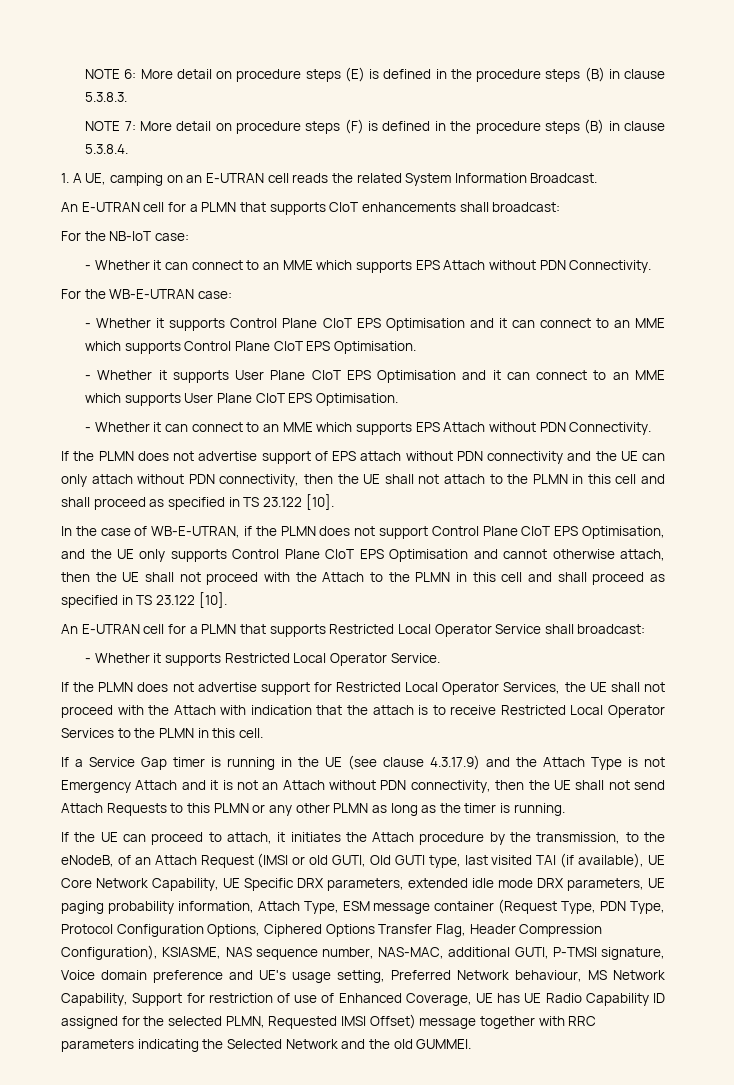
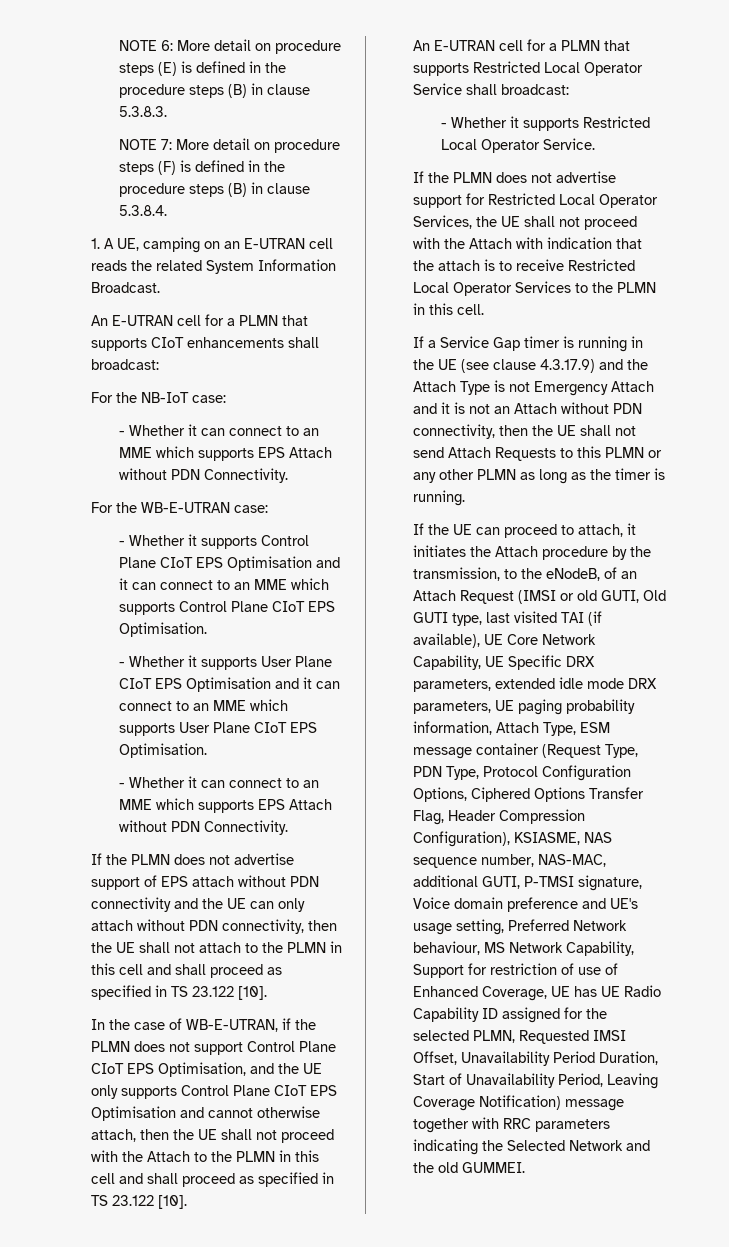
- If the UE can proceed to attach, it initiates the Attach procedure by the transmission, to the eNodeB, of an Attach Request (IMSI or old GUTI, Old GUTI type, last visited TAI (if available), UE Core Network Capability, UE Specific DRX parameters, extended idle mode DRX parameters, UE paging probability information, Attach Type, ESM message container (Request Type, PDN Type, Protocol Configuration Options, Ciphered Options Transfer Flag, Header Compression Configuration), KSIASME, NAS sequence number, NAS-MAC, additional GUTI, P-TMSI signature, Voice domain preference and UE's usage setting, Preferred Network behaviour, MS Network Capability, Support for restriction of use of Enhanced Coverage, UE has UE Radio Capability ID assigned for the selected PLMN, Requested IMSI Offset) message together with RRC parameters indicating the Selected Network and the old GUMMEI.
+ If the UE can proceed to attach, it initiates the Attach procedure by the transmission, to the eNodeB, of an Attach Request (IMSI or old GUTI, Old GUTI type, last visited TAI (if available), UE Core Network Capability, UE Specific DRX parameters, extended idle mode DRX parameters, UE paging probability information, Attach Type, ESM message container (Request Type, PDN Type, Protocol Configuration Options, Ciphered Options Transfer Flag, Header Compression Configuration), KSIASME, NAS sequence number, NAS-MAC, additional GUTI, P-TMSI signature, Voice domain preference and UE's usage setting, Preferred Network behaviour, MS Network Capability, Support for restriction of use of Enhanced Coverage, UE has UE Radio Capability ID assigned for the selected PLMN, Requested IMSI Offset, Unavailability Period Duration, Start of Unavailability Period, Leaving Coverage Notification) message together with RRC parameters indicating the Selected Network and the old GUMMEI.

